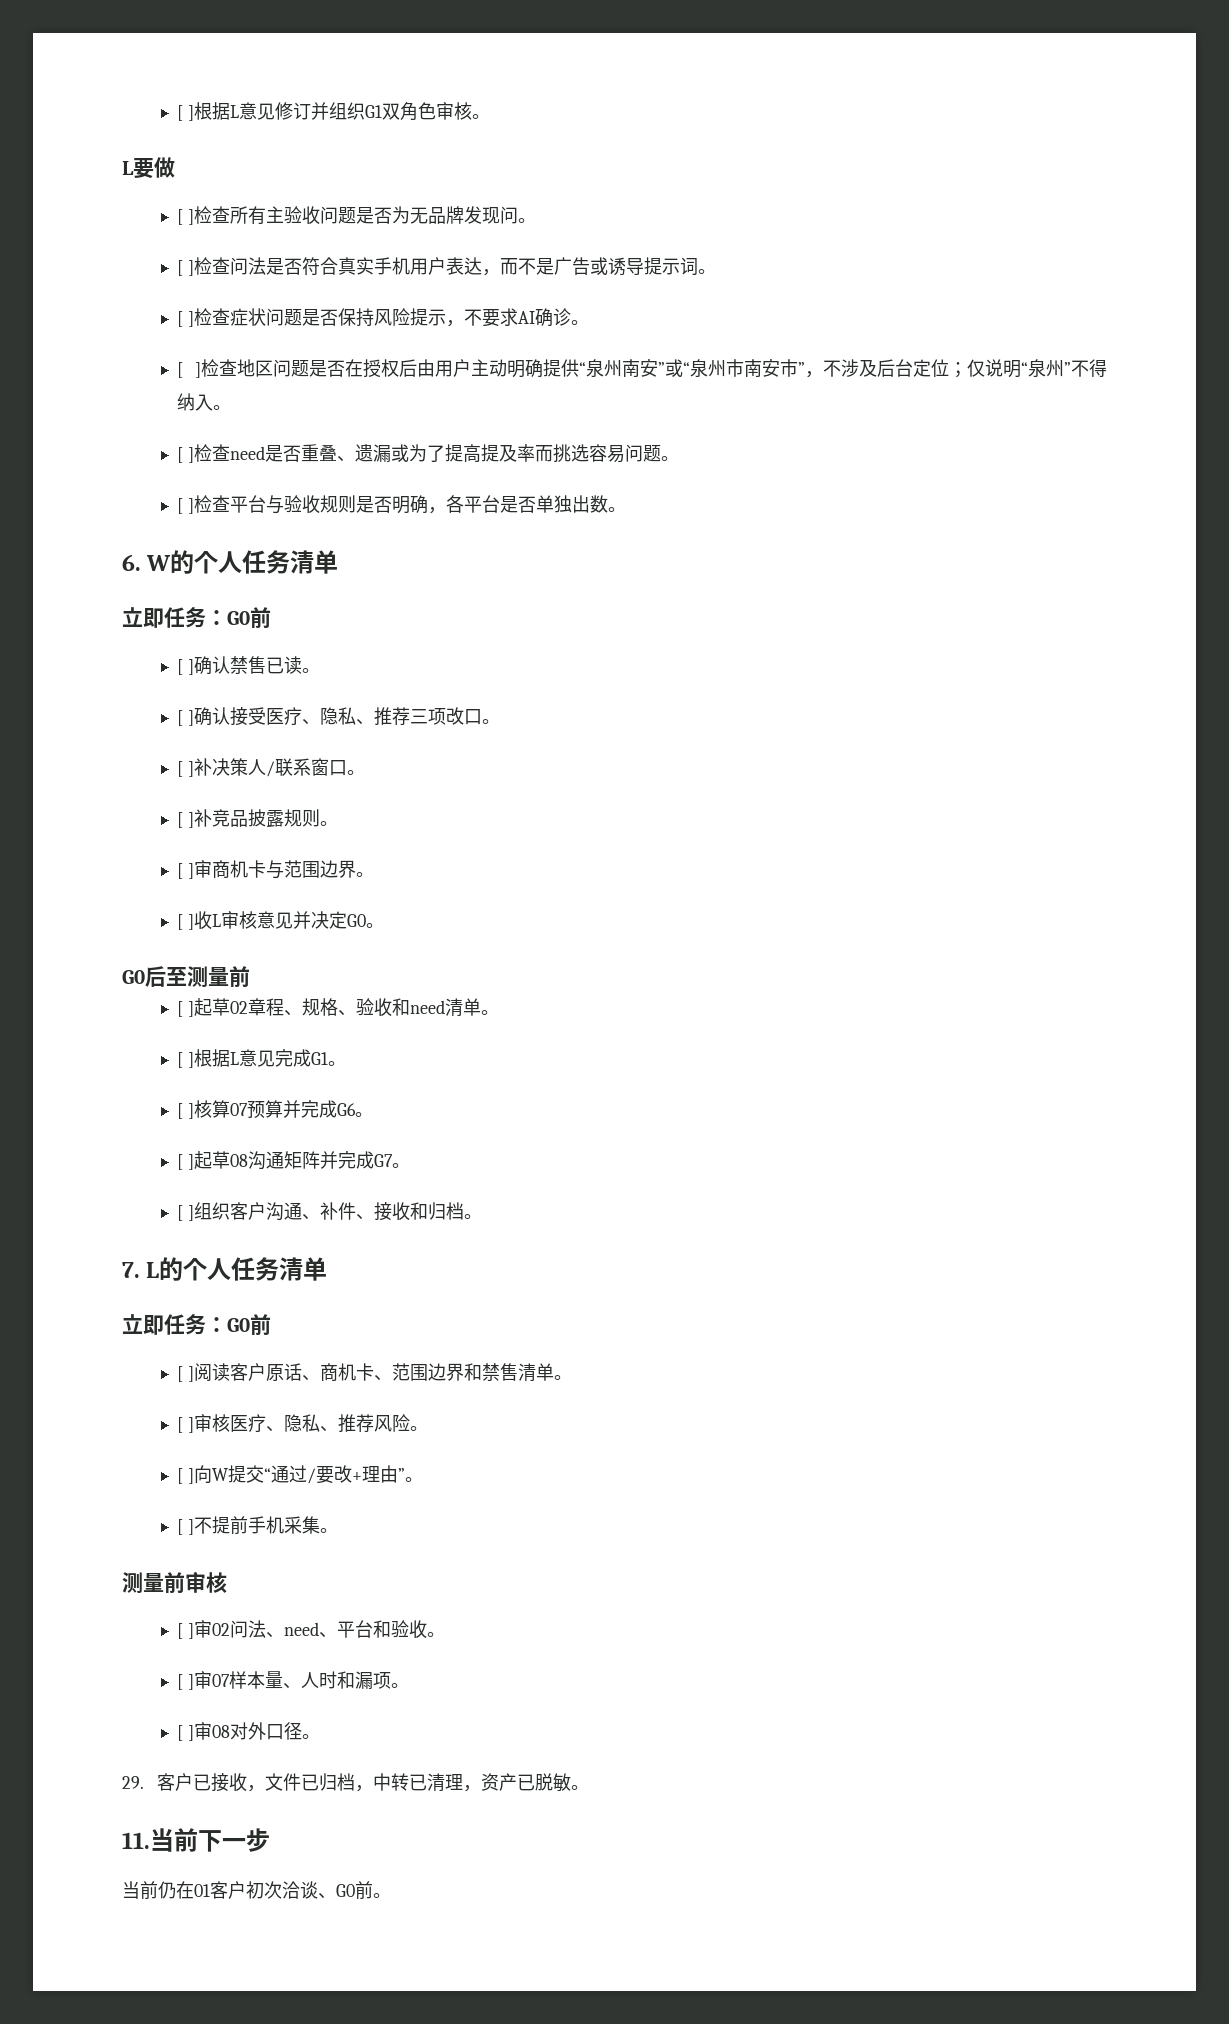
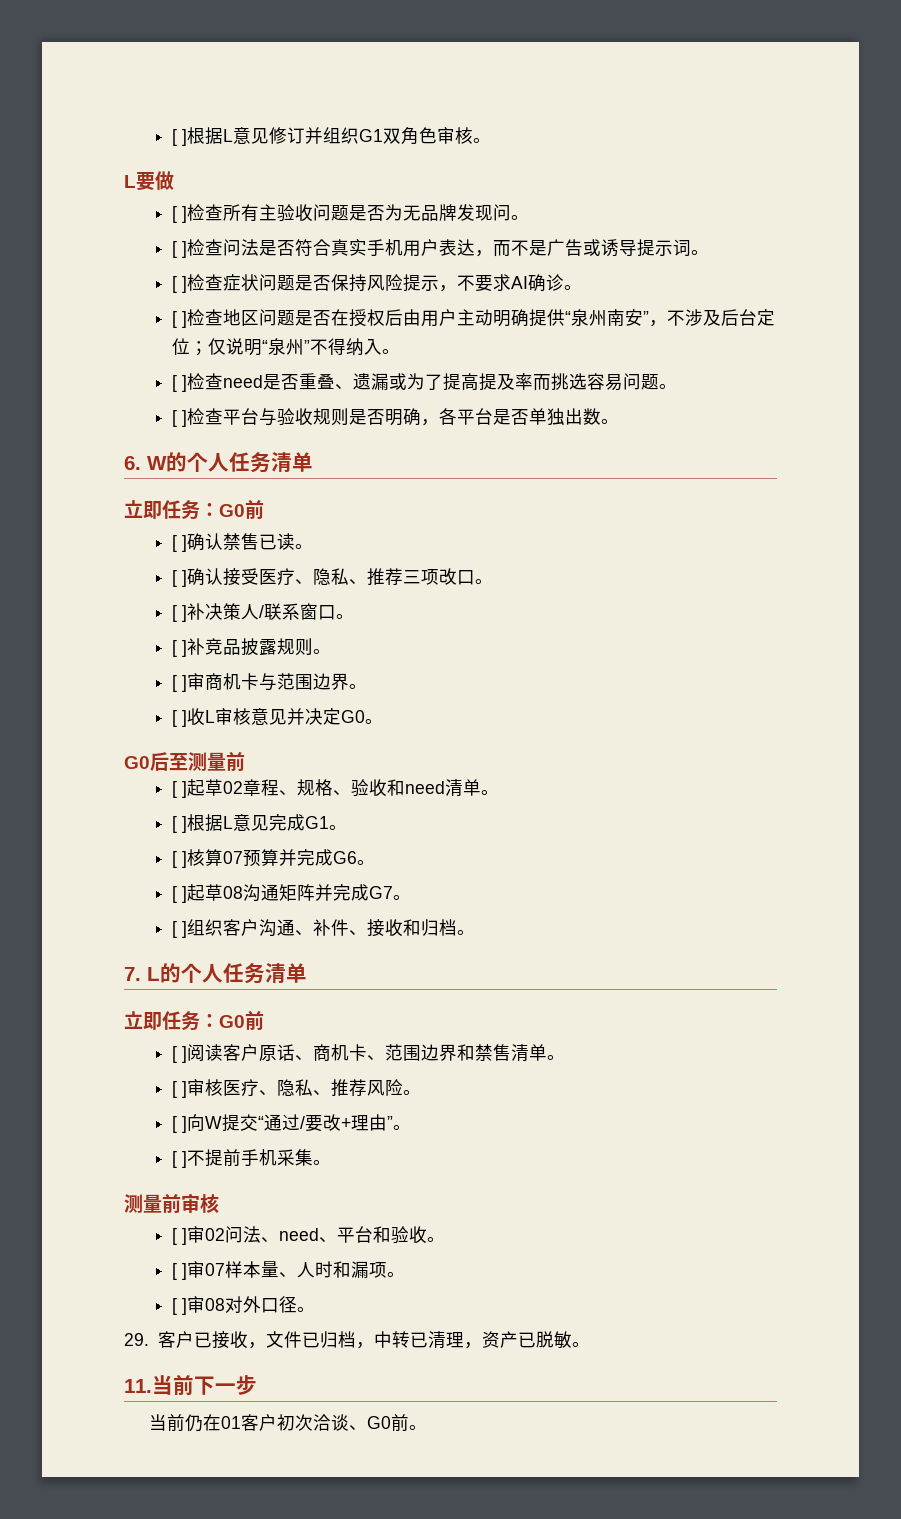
- [ ]检查地区问题是否在授权后由用户主动明确提供“泉州南安”或“泉州市南安市”，不涉及后台定位；仅说明“泉州”不得纳入。
+ [ ]检查地区问题是否在授权后由用户主动明确提供“泉州南安”，不涉及后台定位；仅说明“泉州”不得纳入。

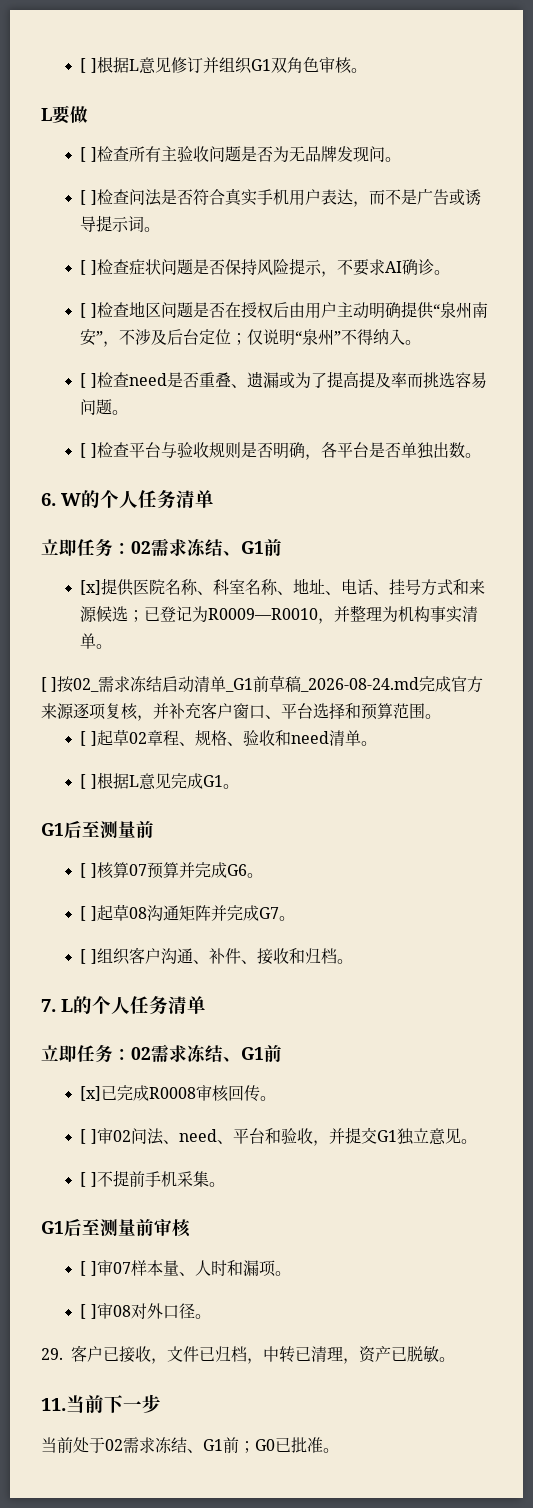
  6. W的个人任务清单
- 立即任务：G0前
- [ ]确认禁售已读。
- [ ]确认接受医疗、隐私、推荐三项改口。
- [ ]补决策人/联系窗口。
- [ ]补竞品披露规则。
- [ ]审商机卡与范围边界。
- [ ]收L审核意见并决定G0。
- G0后至测量前
+ 立即任务：02需求冻结、G1前
+ [x]提供医院名称、科室名称、地址、电话、挂号方式和来源候选；已登记为R0009—R0010，并整理为机构事实清单。
+ [ ]按02_需求冻结启动清单_G1前草稿_2026-08-24.md完成官方来源逐项复核，并补充客户窗口、平台选择和预算范围。
  [ ]根据L意见完成G1。
+ G1后至测量前
  7. L的个人任务清单
- 立即任务：G0前
- [ ]阅读客户原话、商机卡、范围边界和禁售清单。
- [ ]审核医疗、隐私、推荐风险。
- [ ]向W提交“通过/要改+理由”。
- [ ]不提前手机采集。
- 测量前审核
+ 立即任务：02需求冻结、G1前
+ [x]已完成R0008审核回传。
- [ ]审02问法、need、平台和验收。
+ [ ]审02问法、need、平台和验收，并提交G1独立意见。
+ [ ]不提前手机采集。
+ G1后至测量前审核
- 当前仍在01客户初次洽谈、G0前。
+ 当前处于02需求冻结、G1前；G0已批准。

